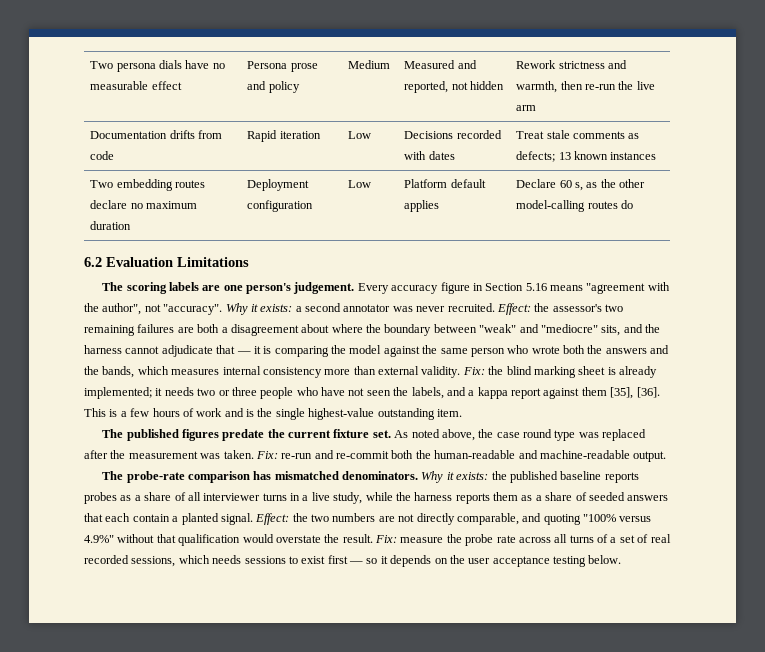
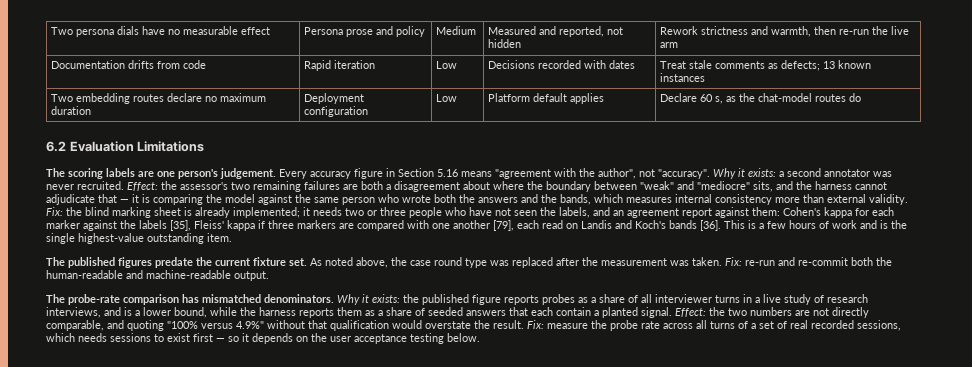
- Two embedding routes declare no maximum duration | Deployment configuration | Low | Platform default applies | Declare 60 s, as the other model-calling routes do
+ Two embedding routes declare no maximum duration | Deployment configuration | Low | Platform default applies | Declare 60 s, as the chat-model routes do
- Fix: the blind marking sheet is already implemented; it needs two or three people who have not seen the labels, and a kappa report against them [35], [36].
+ Fix: the blind marking sheet is already implemented; it needs two or three people who have not seen the labels, and an agreement report against them: Cohen's kappa for each marker against the labels [35], Fleiss' kappa if three markers are compared with one another [79], each read on Landis and Koch's bands [36].
- Why it exists: the published baseline reports probes as a share of all interviewer turns in a live study, while the harness reports them as a share of seeded answers that each contain a planted signal.
+ Why it exists: the published figure reports probes as a share of all interviewer turns in a live study of research interviews, and is a lower bound, while the harness reports them as a share of seeded answers that each contain a planted signal.

